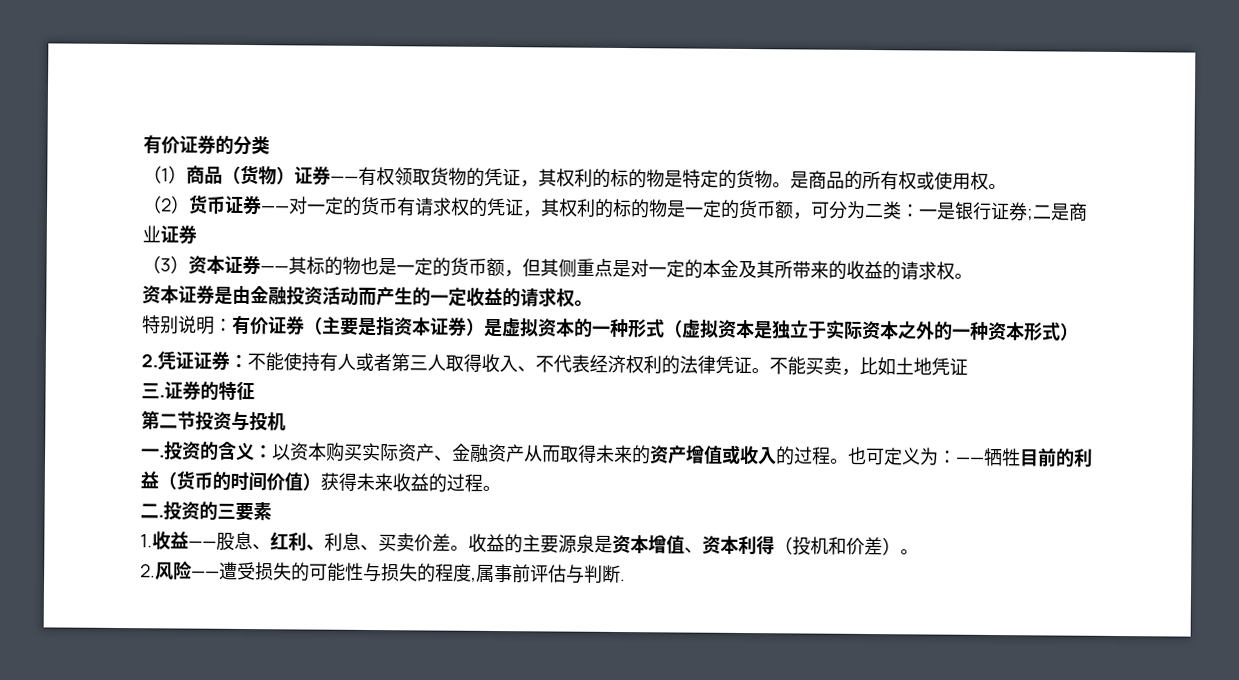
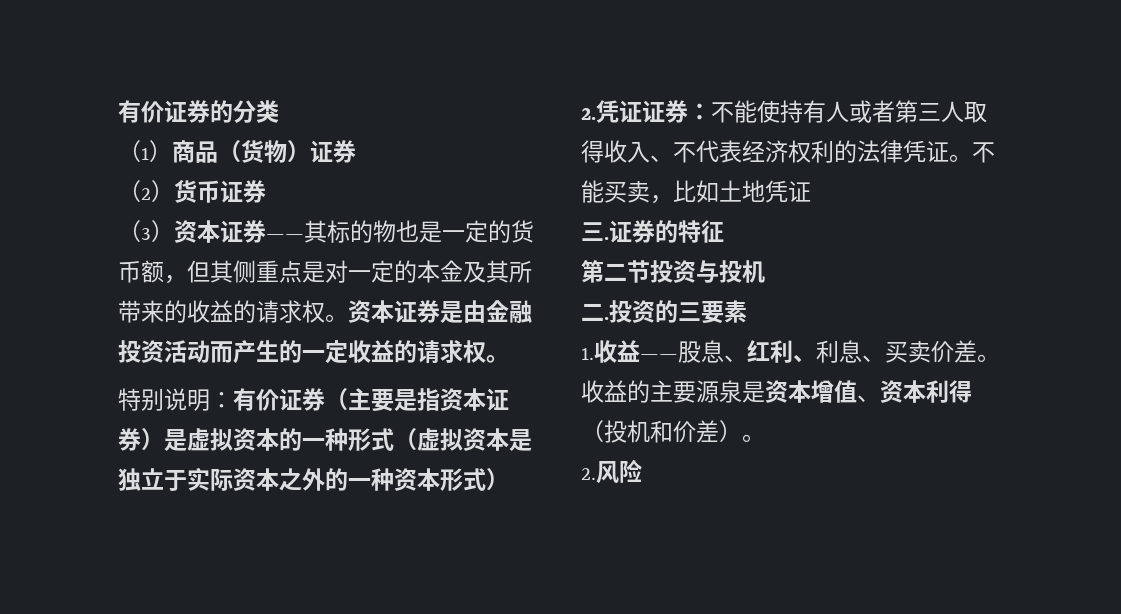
- （1）商品（货物）证券——有权领取货物的凭证，其权利的标的物是特定的货物。是商品的所有权或使用权。
- （2）货币证券——对一定的货币有请求权的凭证，其权利的标的物是一定的货币额，可分为二类：一是银行证券;二是商业证券
+ （1）商品（货物）证券
+ （2）货币证券
- （3）资本证券——其标的物也是一定的货币额，但其侧重点是对一定的本金及其所带来的收益的请求权。
- 资本证券是由金融投资活动而产生的一定收益的请求权。
+ （3）资本证券——其标的物也是一定的货币额，但其侧重点是对一定的本金及其所带来的收益的请求权。资本证券是由金融投资活动而产生的一定收益的请求权。
- 一.投资的含义：以资本购买实际资产、金融资产从而取得未来的资产增值或收入的过程。也可定义为：——牺牲目前的利益（货币的时间价值）获得未来收益的过程。
- 2.风险——遭受损失的可能性与损失的程度,属事前评估与判断.
+ 2.风险

